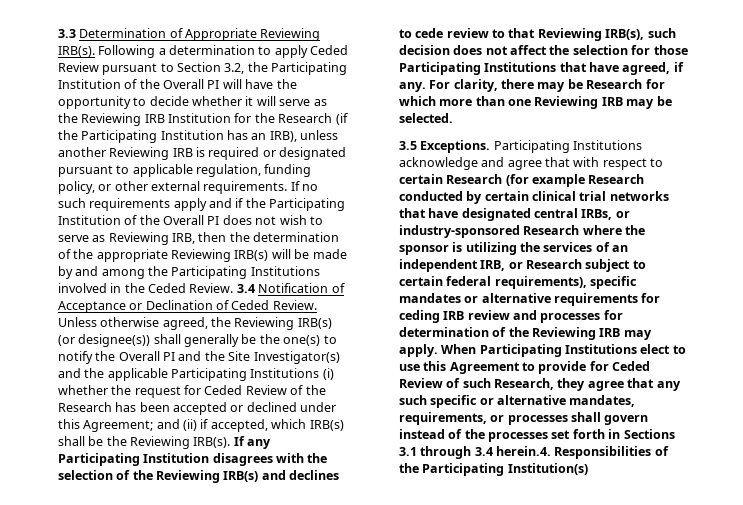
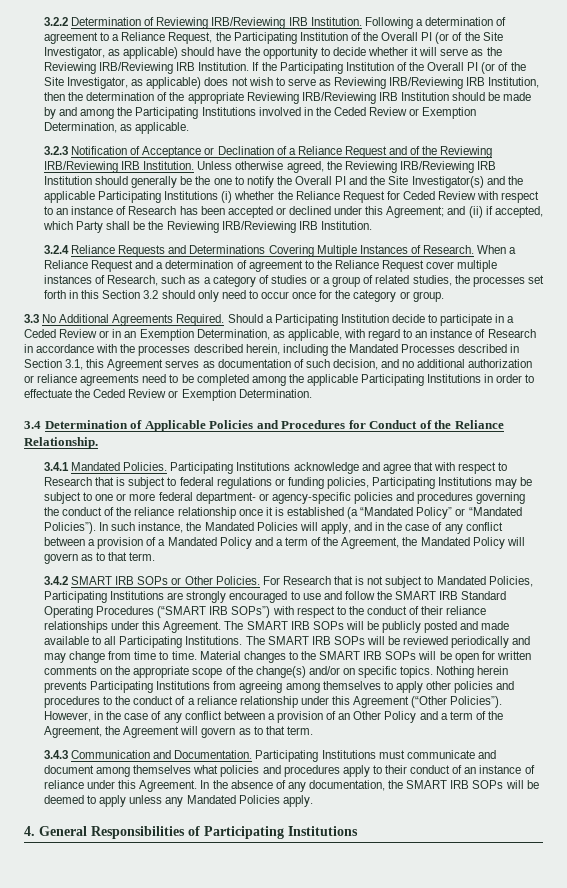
- 3.3 Determination of Appropriate Reviewing IRB(s). Following a determination to apply Ceded Review pursuant to Section 3.2, the Participating Institution of the Overall PI will have the opportunity to decide whether it will serve as the Reviewing IRB Institution for the Research (if the Participating Institution has an IRB), unless another Reviewing IRB is required or designated pursuant to applicable regulation, funding policy, or other external requirements. If no such requirements apply and if the Participating Institution of the Overall PI does not wish to serve as Reviewing IRB, then the determination of the appropriate Reviewing IRB(s) will be made by and among the Participating Institutions involved in the Ceded Review. 3.4 Notification of Acceptance or Declination of Ceded Review.
+ 3.2.2 Determination of Reviewing IRB/Reviewing IRB Institution. Following a determination of agreement to a Reliance Request, the Participating Institution of the Overall PI (or of the Site Investigator, as applicable) should have the opportunity to decide whether it will serve as the Reviewing IRB/Reviewing IRB Institution. If the Participating Institution of the Overall PI (or of the Site Investigator, as applicable) does not wish to serve as Reviewing IRB/Reviewing IRB Institution, then the determination of the appropriate Reviewing IRB/Reviewing IRB Institution should be made by and among the Participating Institutions involved in the Ceded Review or Exemption Determination, as applicable.
+ 3.2.3 Notification of Acceptance or Declination of a Reliance Request and of the Reviewing IRB/Reviewing IRB Institution.
- Unless otherwise agreed, the Reviewing IRB(s) (or designee(s)) shall generally be the one(s) to notify the Overall PI and the Site Investigator(s) and the applicable Participating Institutions (i) whether the request for Ceded Review of the Research has been accepted or declined under this Agreement; and (ii) if accepted, which IRB(s) shall be the Reviewing IRB(s). If any Participating Institution disagrees with the selection of the Reviewing IRB(s) and declines to cede review to that Reviewing IRB(s), such decision does not affect the selection for those Participating Institutions that have agreed, if any. For clarity, there may be Research for which more than one Reviewing IRB may be selected.
- 3.5 Exceptions.
+ Unless otherwise agreed, the Reviewing IRB/Reviewing IRB Institution should generally be the one to notify the Overall PI and the Site Investigator(s) and the applicable Participating Institutions (i) whether the Reliance Request for Ceded Review with respect to an instance of Research has been accepted or declined under this Agreement; and (ii) if accepted, which Party shall be the Reviewing IRB/Reviewing IRB Institution.
+ 3.2.4 Reliance Requests and Determinations Covering Multiple Instances of Research. When a Reliance Request and a determination of agreement to the Reliance Request cover multiple instances of Research, such as a category of studies or a group of related studies, the processes set forth in this Section 3.2 should only need to occur once for the category or group.
+ 3.3 No Additional Agreements Required. Should a Participating Institution decide to participate in a Ceded Review or in an Exemption Determination, as applicable, with regard to an instance of Research in accordance with the processes described herein, including the Mandated Processes described in Section 3.1, this Agreement serves as documentation of such decision, and no additional authorization or reliance agreements need to be completed among the applicable Participating Institutions in order to effectuate the Ceded Review or Exemption Determination.
+ 3.4 Determination of Applicable Policies and Procedures for Conduct of the Reliance Relationship.
+ 3.4.1 Mandated Policies.
- Participating Institutions acknowledge and agree that with respect to certain Research (for example Research conducted by certain clinical trial networks that have designated central IRBs, or industry-sponsored Research where the sponsor is utilizing the services of an independent IRB, or Research subject to certain federal requirements), specific mandates or alternative requirements for ceding IRB review and processes for determination of the Reviewing IRB may apply. When Participating Institutions elect to use this Agreement to provide for Ceded Review of such Research, they agree that any such specific or alternative mandates, requirements, or processes shall govern instead of the processes set forth in Sections 3.1 through 3.4 herein.4. Responsibilities of the Participating Institution(s)
+ Participating Institutions acknowledge and agree that with respect to Research that is subject to federal regulations or funding policies, Participating Institutions may be subject to one or more federal department- or agency-specific policies and procedures governing the conduct of the reliance relationship once it is established (a “Mandated Policy” or “Mandated Policies”). In such instance, the Mandated Policies will apply, and in the case of any conflict between a provision of a Mandated Policy and a term of the Agreement, the Mandated Policy will govern as to that term.
+ 3.4.2 SMART IRB SOPs or Other Policies. For Research that is not subject to Mandated Policies, Participating Institutions are strongly encouraged to use and follow the SMART IRB Standard Operating Procedures (“SMART IRB SOPs”) with respect to the conduct of their reliance relationships under this Agreement. The SMART IRB SOPs will be publicly posted and made available to all Participating Institutions. The SMART IRB SOPs will be reviewed periodically and may change from time to time. Material changes to the SMART IRB SOPs will be open for written comments on the appropriate scope of the change(s) and/or on specific topics. Nothing herein prevents Participating Institutions from agreeing among themselves to apply other policies and procedures to the conduct of a reliance relationship under this Agreement (“Other Policies”). However, in the case of any conflict between a provision of an Other Policy and a term of the Agreement, the Agreement will govern as to that term.
+ 3.4.3 Communication and Documentation. Participating Institutions must communicate and document among themselves what policies and procedures apply to their conduct of an instance of reliance under this Agreement. In the absence of any documentation, the SMART IRB SOPs will be deemed to apply unless any Mandated Policies apply.
+ 4. General Responsibilities of Participating Institutions

